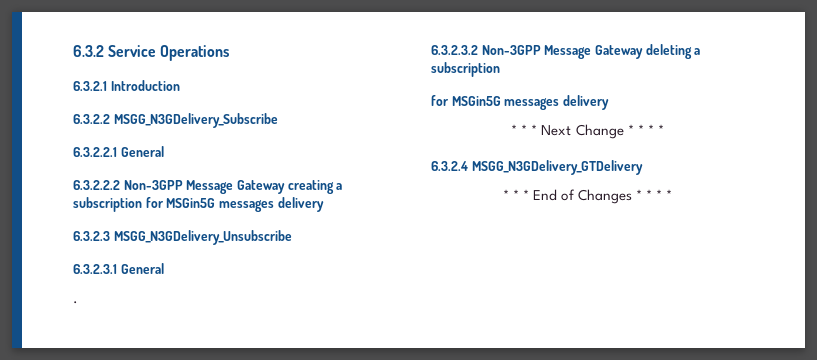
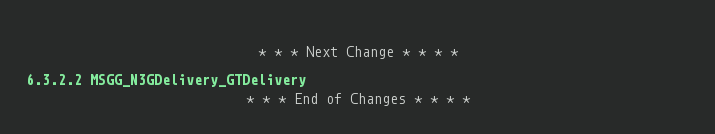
- 6.3.2 Service Operations
- 6.3.2.1 Introduction
- 6.3.2.2 MSGG_N3GDelivery_Subscribe
- 6.3.2.2.1 General
- 6.3.2.2.2 Non-3GPP Message Gateway creating a subscription for MSGin5G messages delivery
- 6.3.2.3 MSGG_N3GDelivery_Unsubscribe
- 6.3.2.3.1 General
- .
- 6.3.2.3.2 Non-3GPP Message Gateway deleting a subscription
- for MSGin5G messages delivery
- 6.3.2.4 MSGG_N3GDelivery_GTDelivery
+ 6.3.2.2 MSGG_N3GDelivery_GTDelivery

